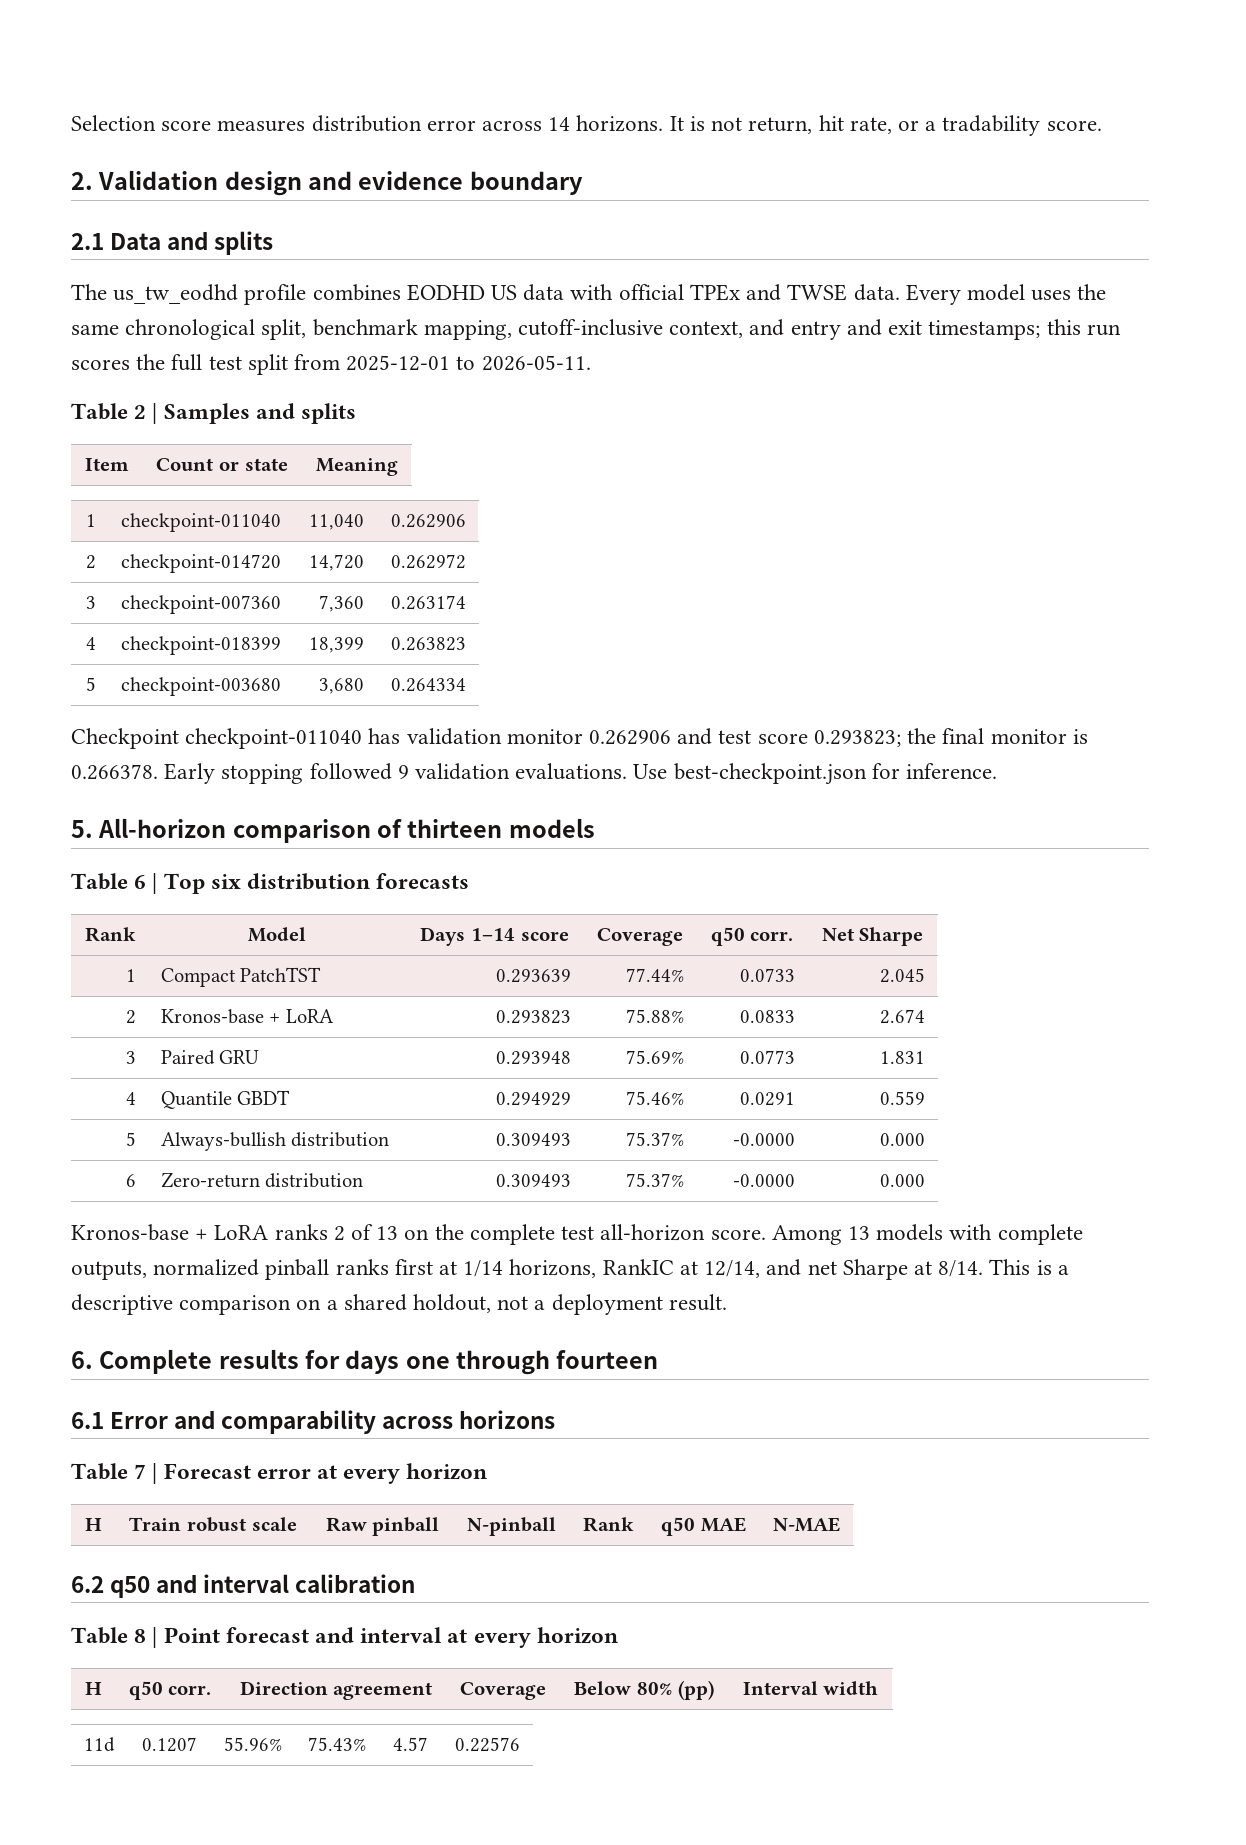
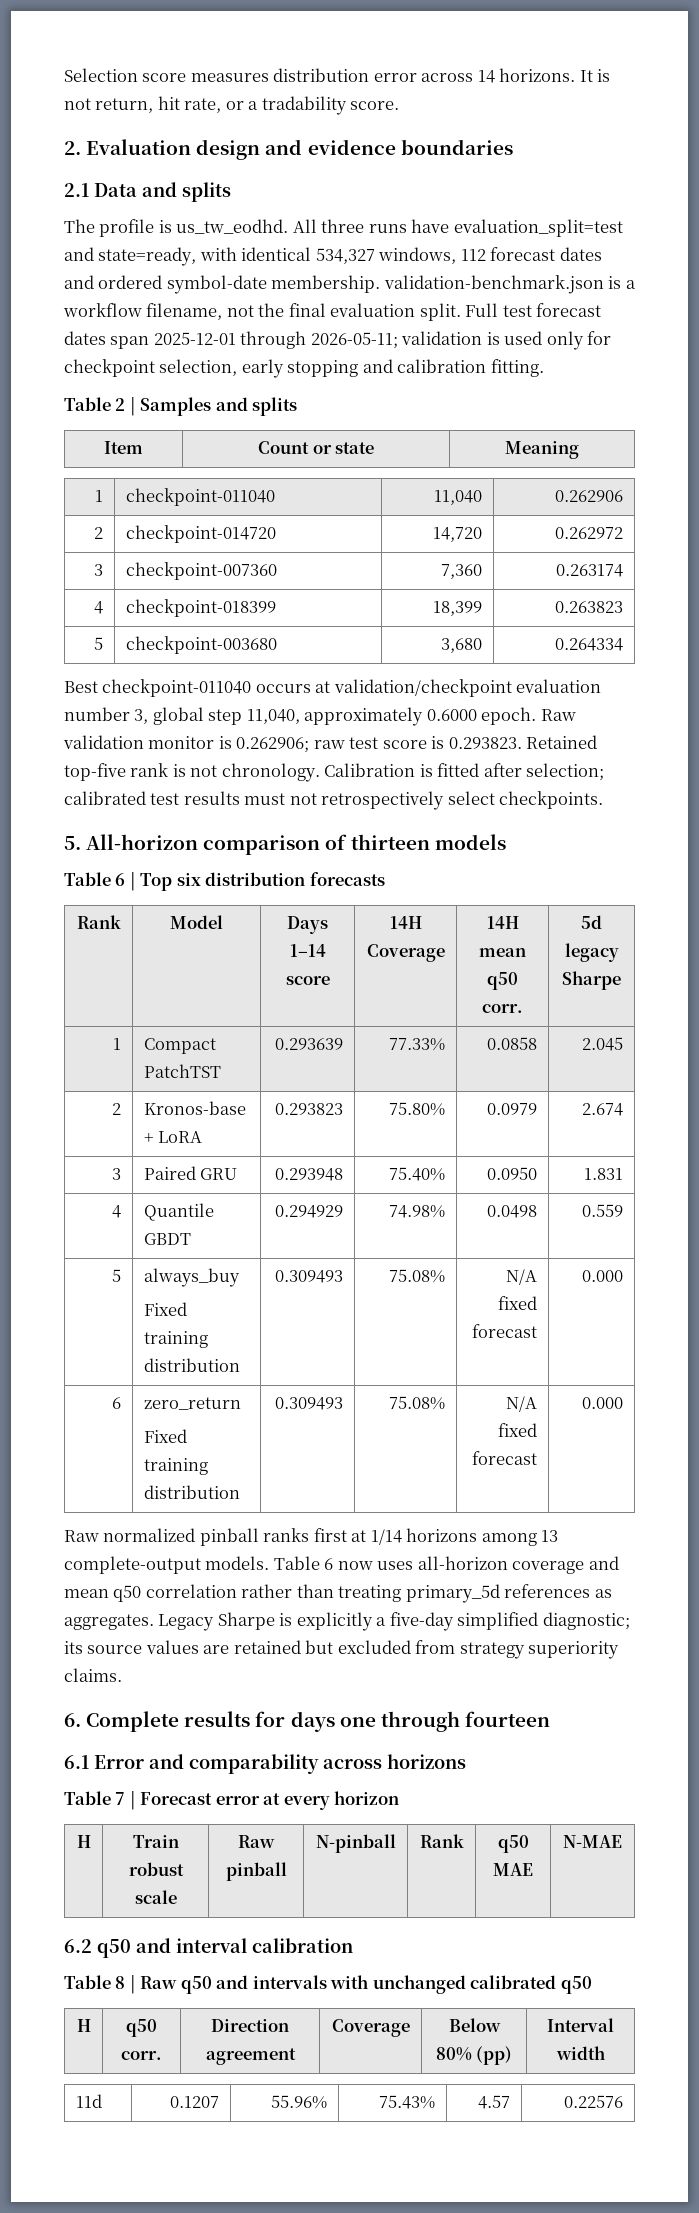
- 2. Validation design and evidence boundary
+ 2. Evaluation design and evidence boundaries
- The us_tw_eodhd profile combines EODHD US data with official TPEx and TWSE data. Every model uses the same chronological split, benchmark mapping, cutoff-inclusive context, and entry and exit timestamps; this run scores the full test split from 2025-12-01 to 2026-05-11.
+ The profile is us_tw_eodhd. All three runs have evaluation_split=test and state=ready, with identical 534,327 windows, 112 forecast dates and ordered symbol-date membership. validation-benchmark.json is a workflow filename, not the final evaluation split. Full test forecast dates span 2025-12-01 through 2026-05-11; validation is used only for checkpoint selection, early stopping and calibration fitting.
- Checkpoint checkpoint-011040 has validation monitor 0.262906 and test score 0.293823; the final monitor is 0.266378. Early stopping followed 9 validation evaluations. Use best-checkpoint.json for inference.
+ Best checkpoint-011040 occurs at validation/checkpoint evaluation number 3, global step 11,040, approximately 0.6000 epoch. Raw validation monitor is 0.262906; raw test score is 0.293823. Retained top-five rank is not chronology. Calibration is fitted after selection; calibrated test results must not retrospectively select checkpoints.
- Rank | Model | Days 1–14 score | Coverage | q50 corr. | Net Sharpe
+ Rank | Model | Days 1–14 score | 14H Coverage | 14H mean q50 corr. | 5d legacy Sharpe
- 1 | Compact PatchTST | 0.293639 | 77.44% | 0.0733 | 2.045
+ 1 | Compact PatchTST | 0.293639 | 77.33% | 0.0858 | 2.045
- 2 | Kronos-base + LoRA | 0.293823 | 75.88% | 0.0833 | 2.674
+ 2 | Kronos-base + LoRA | 0.293823 | 75.80% | 0.0979 | 2.674
- 3 | Paired GRU | 0.293948 | 75.69% | 0.0773 | 1.831
+ 3 | Paired GRU | 0.293948 | 75.40% | 0.0950 | 1.831
- 4 | Quantile GBDT | 0.294929 | 75.46% | 0.0291 | 0.559
+ 4 | Quantile GBDT | 0.294929 | 74.98% | 0.0498 | 0.559
- 5 | Always-bullish distribution | 0.309493 | 75.37% | -0.0000 | 0.000
+ 5 | always_buy
+ Fixed training distribution | 0.309493 | 75.08% | N/A fixed forecast | 0.000
- 6 | Zero-return distribution | 0.309493 | 75.37% | -0.0000 | 0.000
- Kronos-base + LoRA ranks 2 of 13 on the complete test all-horizon score. Among 13 models with complete outputs, normalized pinball ranks first at 1/14 horizons, RankIC at 12/14, and net Sharpe at 8/14. This is a descriptive comparison on a shared holdout, not a deployment result.
+ 6 | zero_return
+ Fixed training distribution | 0.309493 | 75.08% | N/A fixed forecast | 0.000
+ Raw normalized pinball ranks first at 1/14 horizons among 13 complete-output models. Table 6 now uses all-horizon coverage and mean q50 correlation rather than treating primary_5d references as aggregates. Legacy Sharpe is explicitly a five-day simplified diagnostic; its source values are retained but excluded from strategy superiority claims.
- Table 8 | Point forecast and interval at every horizon
+ Table 8 | Raw q50 and intervals with unchanged calibrated q50

